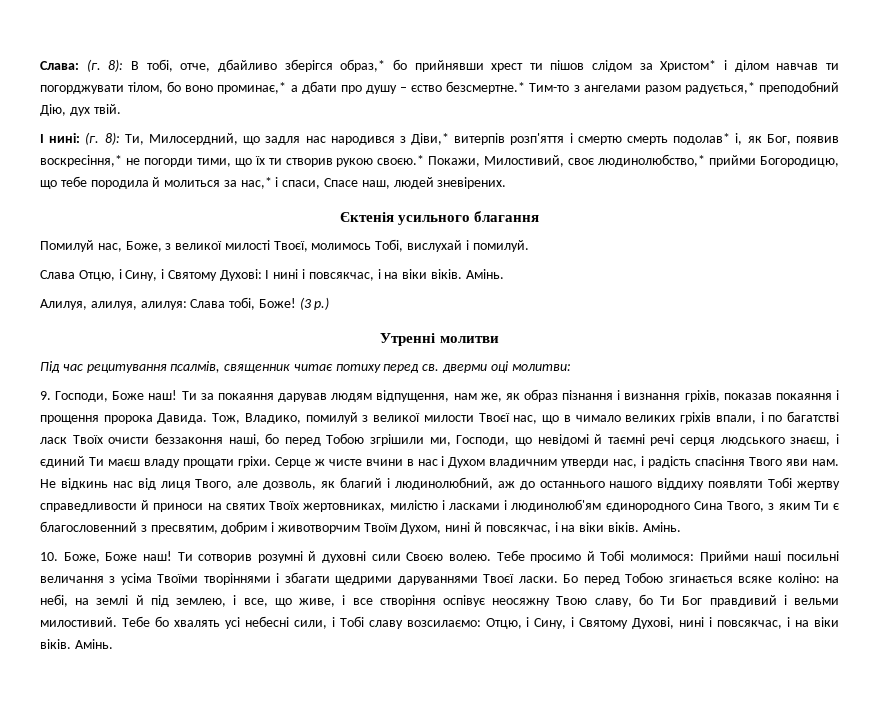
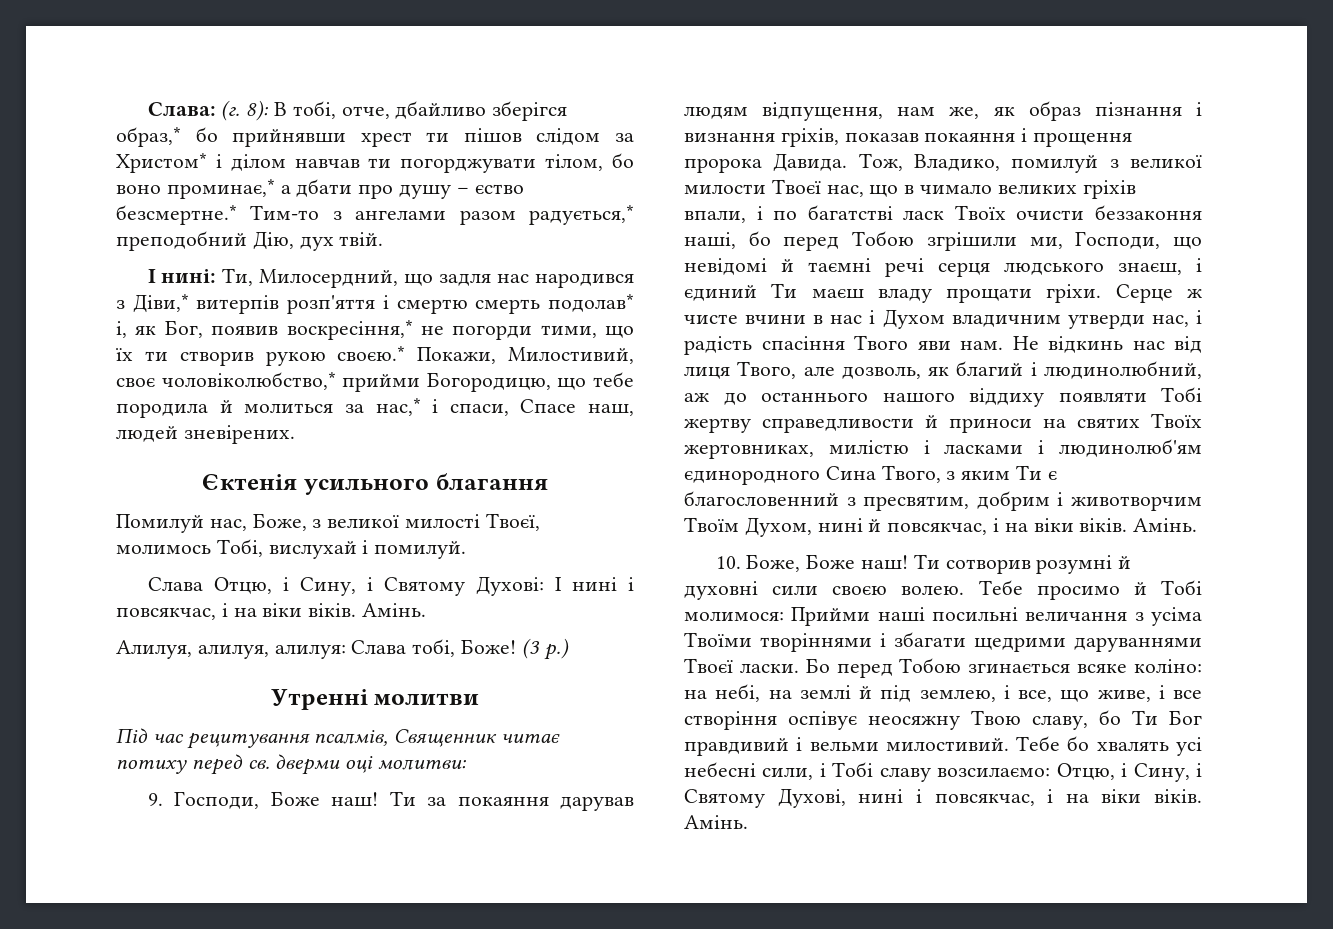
- І нині: (г. 8): Ти, Милосердний, що задля нас народився з Діви,* витерпів розп'яття і смертю смерть подолав* і, як Бог, появив воскресіння,* не погорди тими, що їх ти створив рукою своєю.* Покажи, Милостивий, своє людинолюбство,* прийми Богородицю, що тебе породила й молиться за нас,* і спаси, Спасе наш, людей зневірених.
+ І нині: Ти, Милосердний, що задля нас народився з Діви,* витерпів розп'яття і смертю смерть подолав* і, як Бог, появив воскресіння,* не погорди тими, що їх ти створив рукою своєю.* Покажи, Милостивий, своє чоловіколюбство,* прийми Богородицю, що тебе породила й молиться за нас,* і спаси, Спасе наш, людей зневірених.
- Під час рецитування псалмів, священник читає потиху перед св. дверми оці молитви:
+ Під час рецитування псалмів, Священник читає потиху перед св. дверми оці молитви:
- Ти сотворив розумні й духовні сили Своєю волею.
+ Ти сотворив розумні й духовні сили своєю волею.

